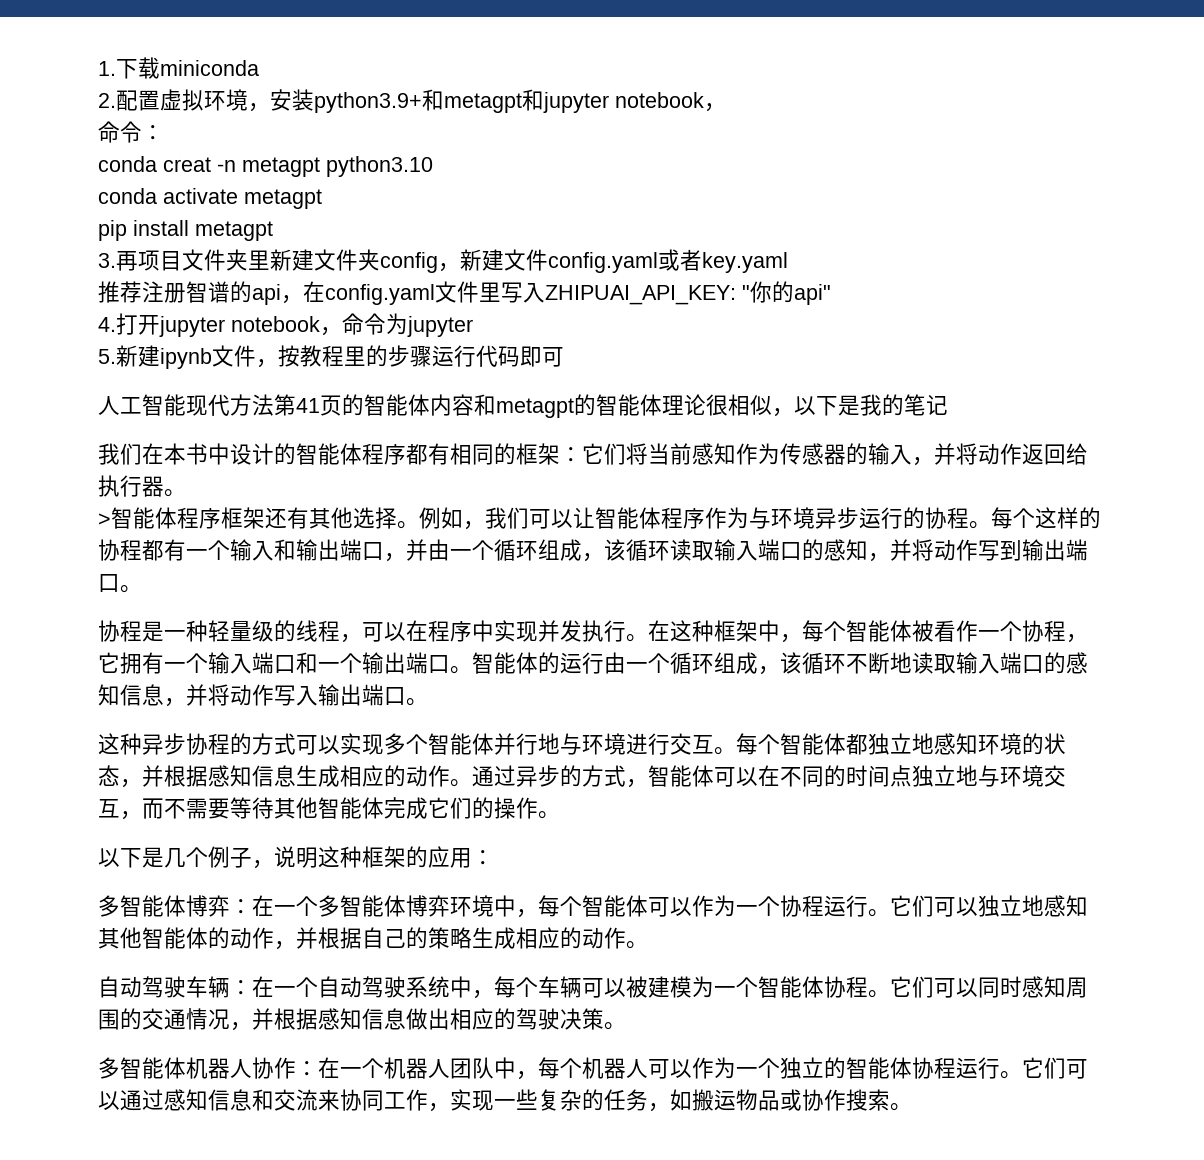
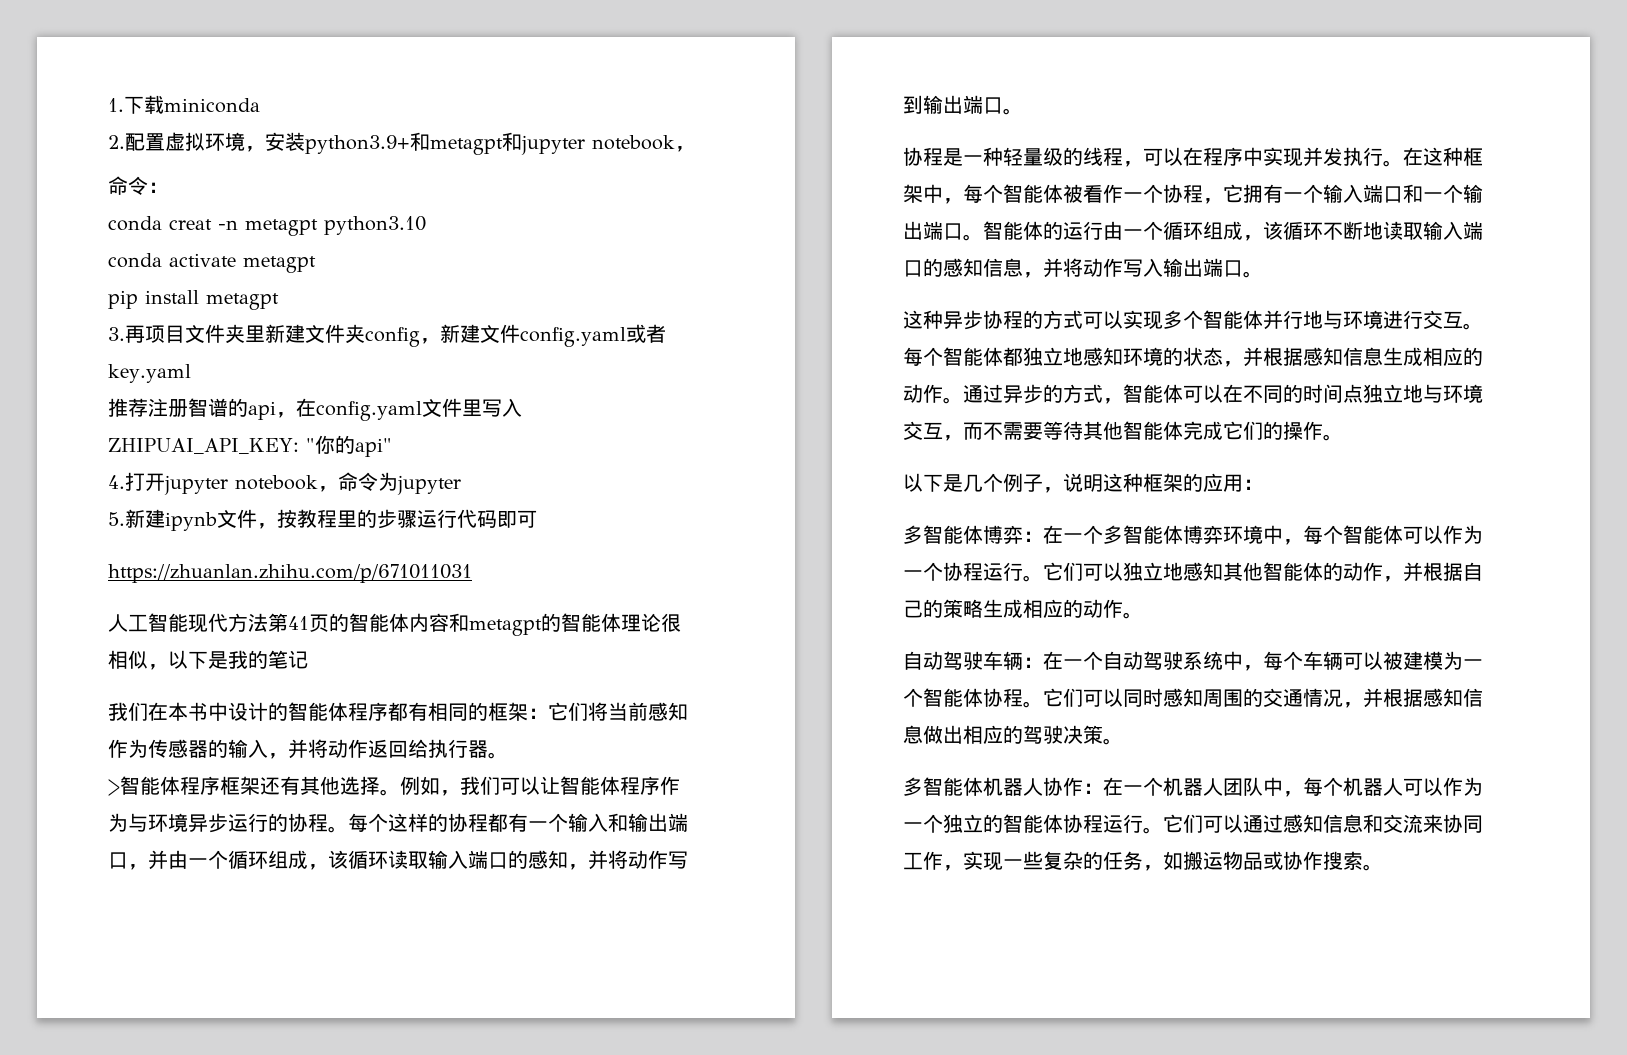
+ https://zhuanlan.zhihu.com/p/671011031

